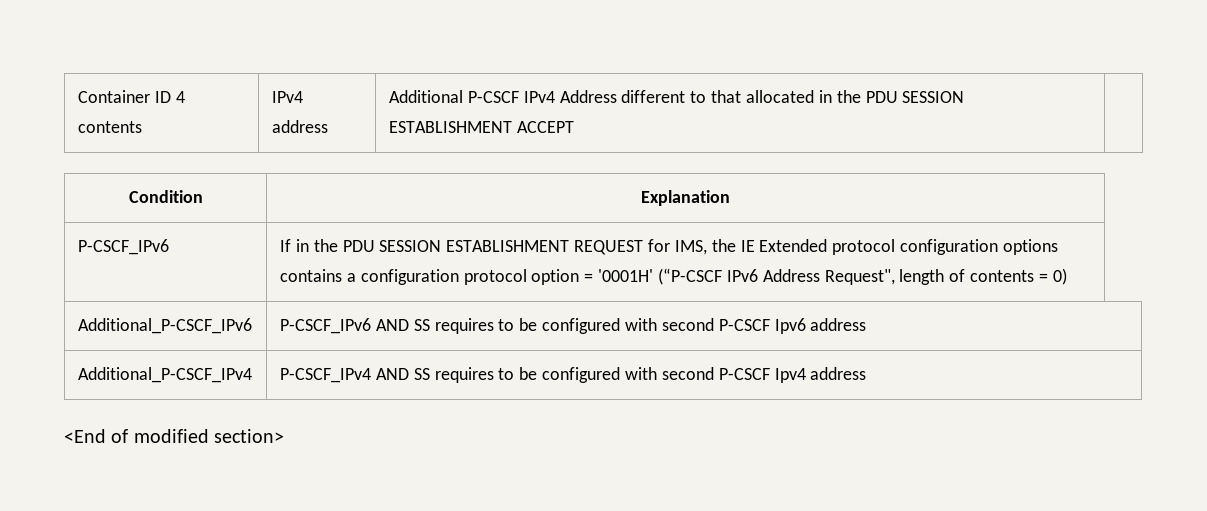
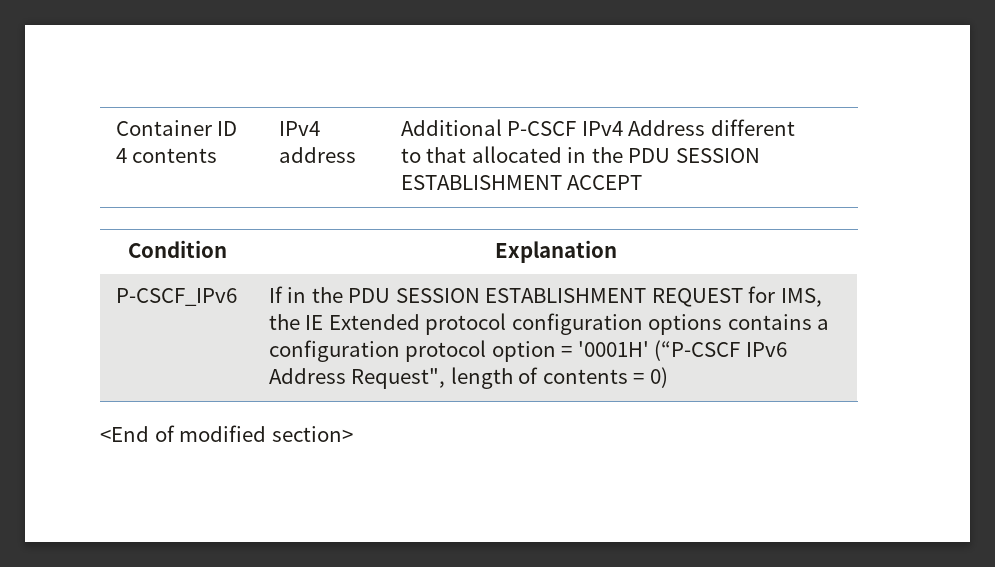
- Additional_P-CSCF_IPv6 | P-CSCF_IPv6 AND SS requires to be configured with second P-CSCF Ipv6 address
- Additional_P-CSCF_IPv4 | P-CSCF_IPv4 AND SS requires to be configured with second P-CSCF Ipv4 address

